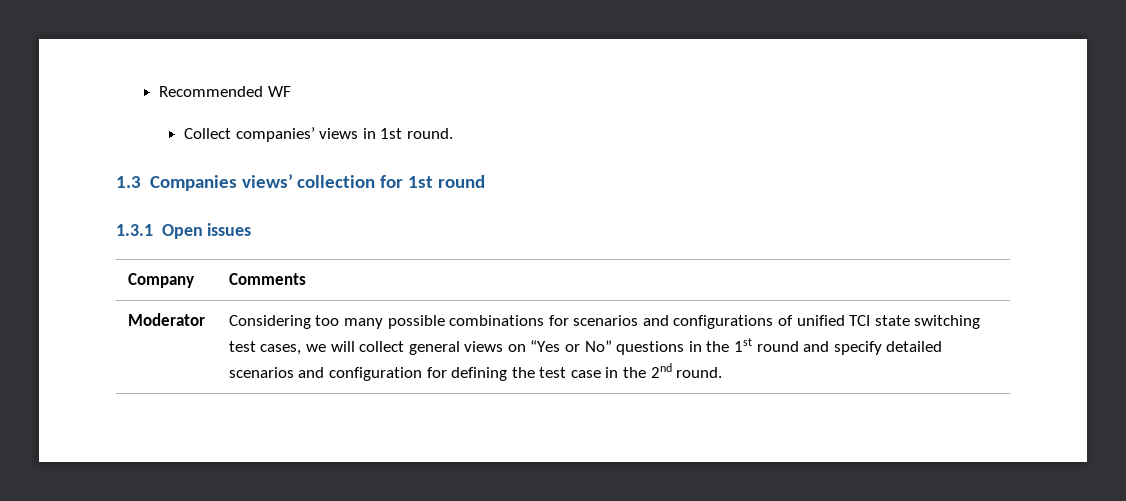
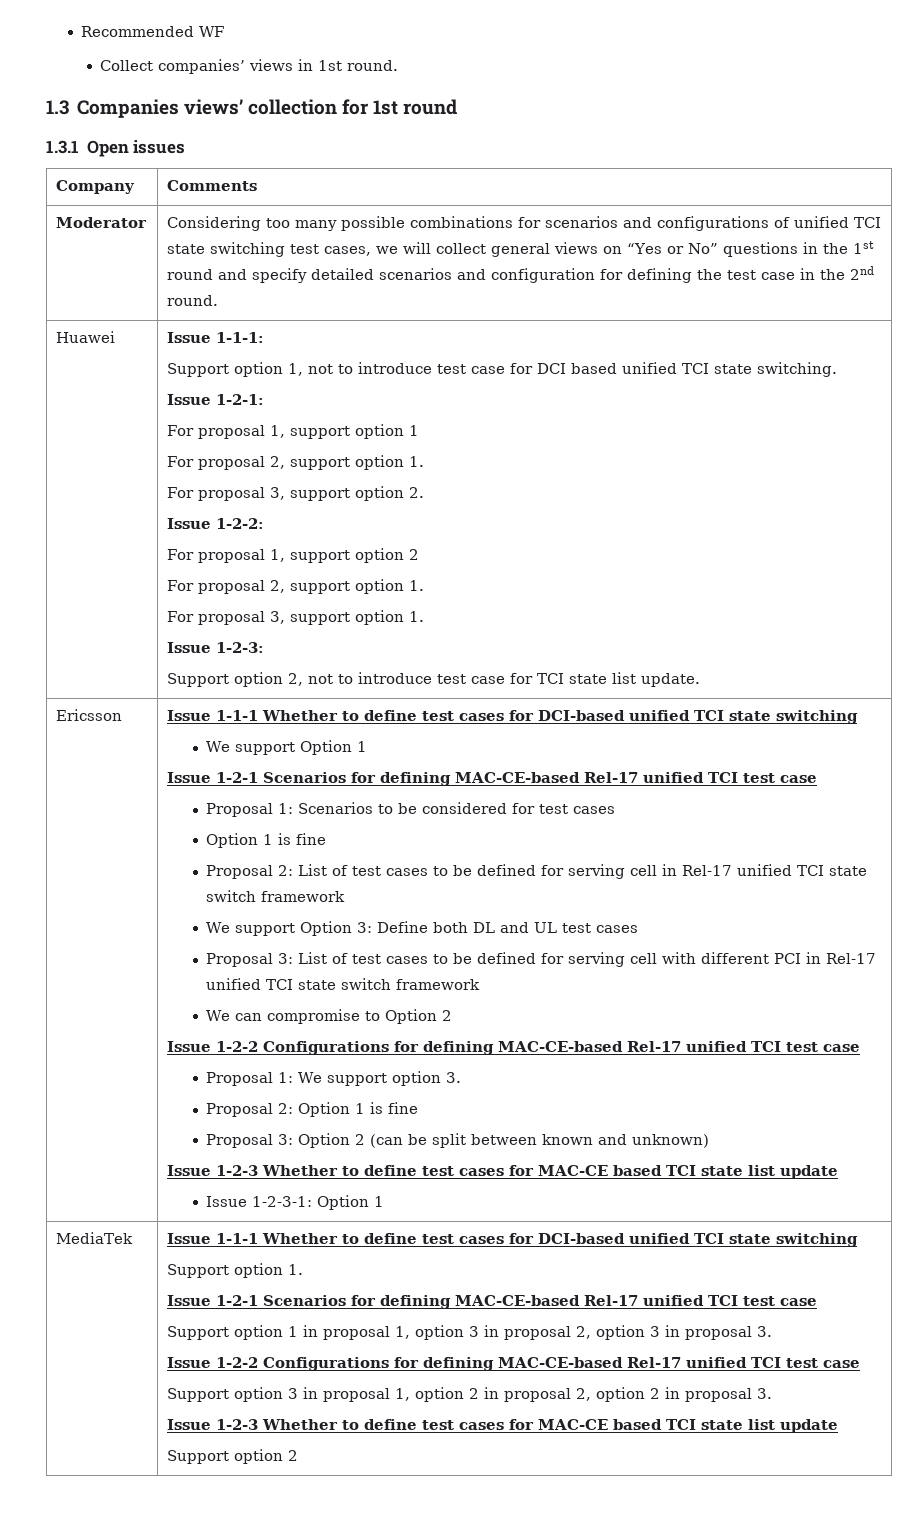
+ Huawei | Issue 1-1-1:
+ Support option 1, not to introduce test case for DCI based unified TCI state switching.
+ Issue 1-2-1:
+ For proposal 1, support option 1
+ For proposal 2, support option 1.
+ For proposal 3, support option 2.
+ Issue 1-2-2:
+ For proposal 1, support option 2
+ For proposal 2, support option 1.
+ For proposal 3, support option 1.
+ Issue 1-2-3:
+ Support option 2, not to introduce test case for TCI state list update.
+ Ericsson | Issue 1-1-1 Whether to define test cases for DCI-based unified TCI state switching
+ We support Option 1
+ Issue 1-2-1 Scenarios for defining MAC-CE-based Rel-17 unified TCI test case
+ Proposal 1: Scenarios to be considered for test cases
+ Option 1 is fine
+ Proposal 2: List of test cases to be defined for serving cell in Rel-17 unified TCI state switch framework
+ We support Option 3: Define both DL and UL test cases
+ Proposal 3: List of test cases to be defined for serving cell with different PCI in Rel-17 unified TCI state switch framework
+ We can compromise to Option 2
+ Issue 1-2-2 Configurations for defining MAC-CE-based Rel-17 unified TCI test case
+ Proposal 1: We support option 3.
+ Proposal 2: Option 1 is fine
+ Proposal 3: Option 2 (can be split between known and unknown)
+ Issue 1-2-3 Whether to define test cases for MAC-CE based TCI state list update
+ Issue 1-2-3-1: Option 1
+ MediaTek | Issue 1-1-1 Whether to define test cases for DCI-based unified TCI state switching
+ Support option 1.
+ Issue 1-2-1 Scenarios for defining MAC-CE-based Rel-17 unified TCI test case
+ Support option 1 in proposal 1, option 3 in proposal 2, option 3 in proposal 3.
+ Issue 1-2-2 Configurations for defining MAC-CE-based Rel-17 unified TCI test case
+ Support option 3 in proposal 1, option 2 in proposal 2, option 2 in proposal 3.
+ Issue 1-2-3 Whether to define test cases for MAC-CE based TCI state list update
+ Support option 2

